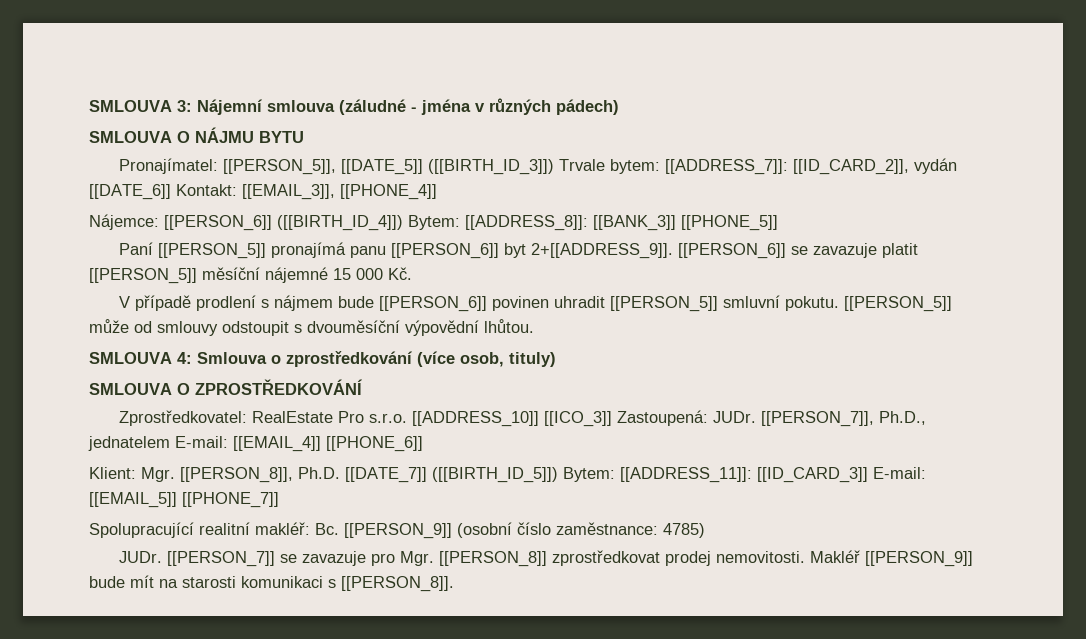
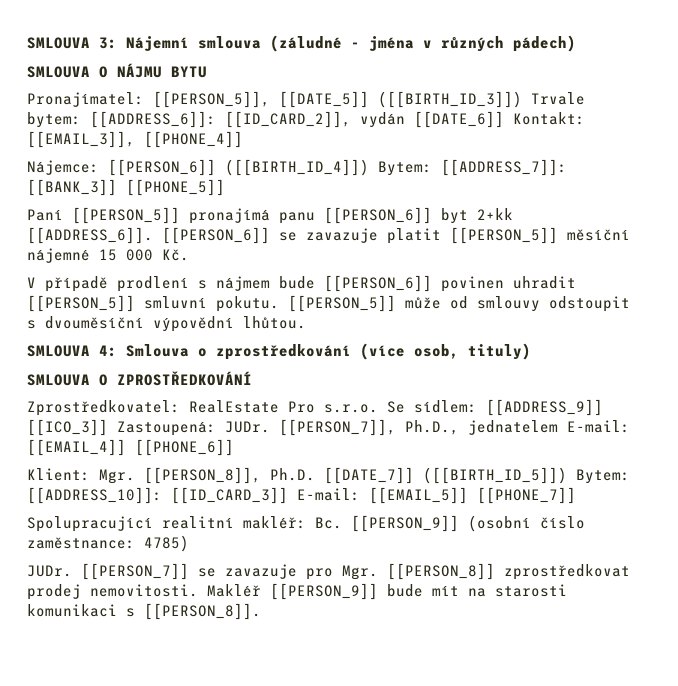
- Pronajímatel: [[PERSON_5]], [[DATE_5]] ([[BIRTH_ID_3]]) Trvale bytem: [[ADDRESS_7]]: [[ID_CARD_2]], vydán [[DATE_6]] Kontakt: [[EMAIL_3]], [[PHONE_4]]
+ Pronajímatel: [[PERSON_5]], [[DATE_5]] ([[BIRTH_ID_3]]) Trvale bytem: [[ADDRESS_6]]: [[ID_CARD_2]], vydán [[DATE_6]] Kontakt: [[EMAIL_3]], [[PHONE_4]]
- Nájemce: [[PERSON_6]] ([[BIRTH_ID_4]]) Bytem: [[ADDRESS_8]]: [[BANK_3]] [[PHONE_5]]
+ Nájemce: [[PERSON_6]] ([[BIRTH_ID_4]]) Bytem: [[ADDRESS_7]]: [[BANK_3]] [[PHONE_5]]
- Paní [[PERSON_5]] pronajímá panu [[PERSON_6]] byt 2+[[ADDRESS_9]].
+ Paní [[PERSON_5]] pronajímá panu [[PERSON_6]] byt 2+kk [[ADDRESS_6]].
- Zprostředkovatel: RealEstate Pro s.r.o. [[ADDRESS_10]] [[ICO_3]] Zastoupená: JUDr.
+ Zprostředkovatel: RealEstate Pro s.r.o. Se sídlem: [[ADDRESS_9]] [[ICO_3]] Zastoupená: JUDr.
- Klient: Mgr. [[PERSON_8]], Ph.D. [[DATE_7]] ([[BIRTH_ID_5]]) Bytem: [[ADDRESS_11]]: [[ID_CARD_3]] E-mail: [[EMAIL_5]] [[PHONE_7]]
+ Klient: Mgr. [[PERSON_8]], Ph.D. [[DATE_7]] ([[BIRTH_ID_5]]) Bytem: [[ADDRESS_10]]: [[ID_CARD_3]] E-mail: [[EMAIL_5]] [[PHONE_7]]

